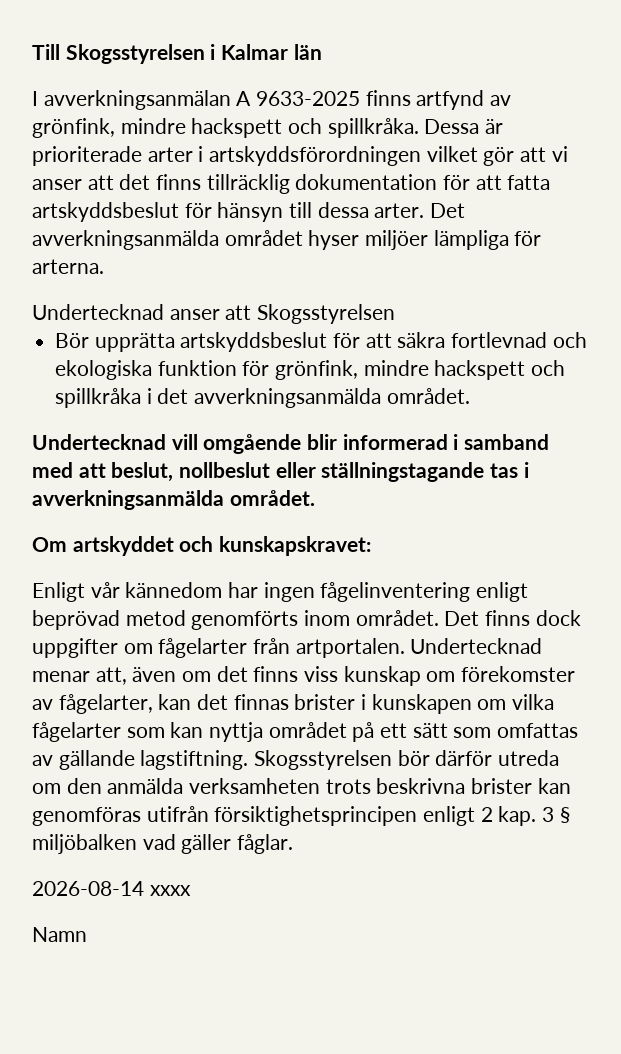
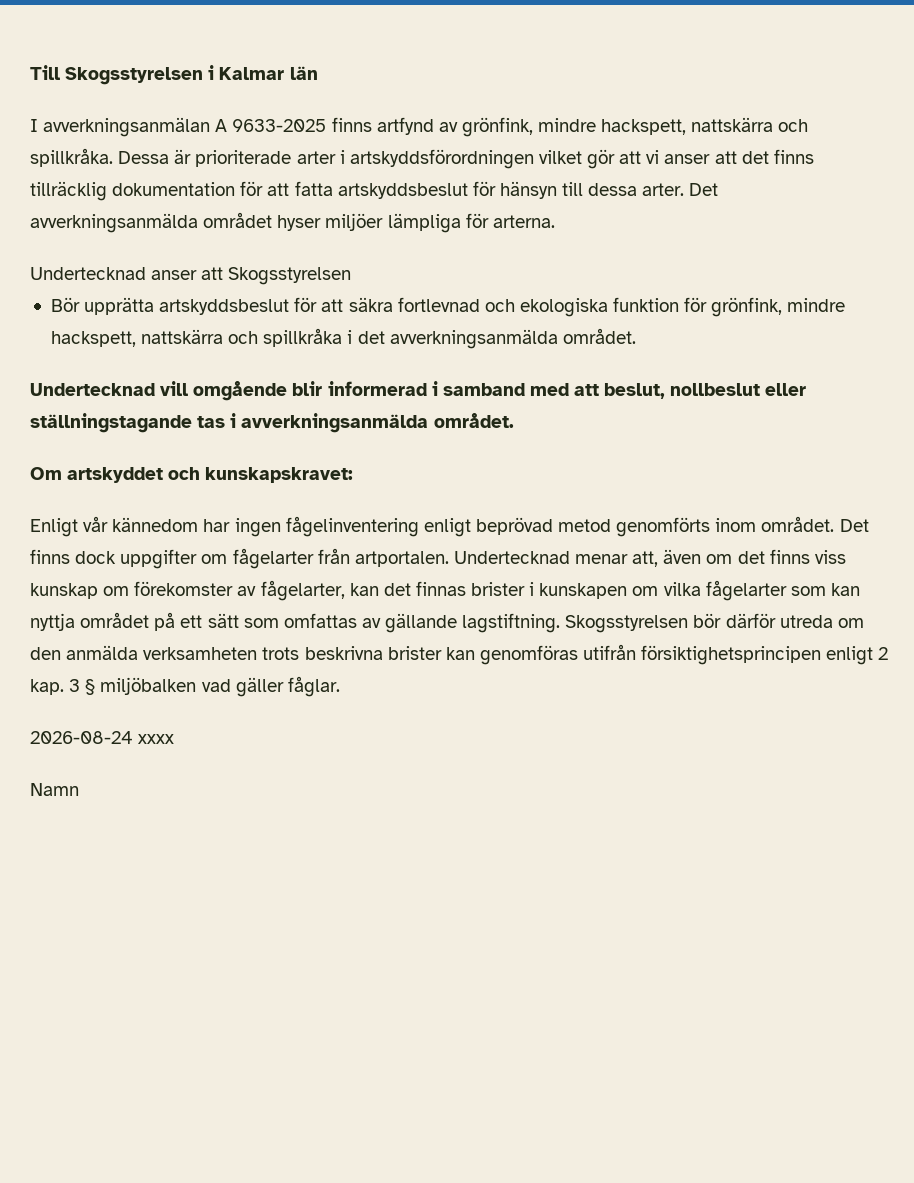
- I avverkningsanmälan A 9633-2025 finns artfynd av grönfink, mindre hackspett och spillkråka.
+ I avverkningsanmälan A 9633-2025 finns artfynd av grönfink, mindre hackspett, nattskärra och spillkråka.
- Bör upprätta artskyddsbeslut för att säkra fortlevnad och ekologiska funktion för grönfink, mindre hackspett och spillkråka i det avverkningsanmälda området.
+ Bör upprätta artskyddsbeslut för att säkra fortlevnad och ekologiska funktion för grönfink, mindre hackspett, nattskärra och spillkråka i det avverkningsanmälda området.
- 2026-08-14 xxxx
+ 2026-08-24 xxxx

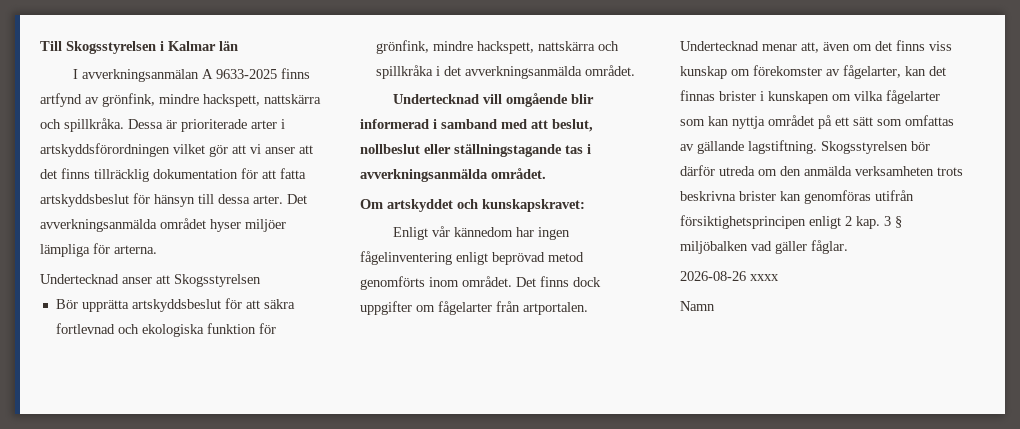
- 2026-08-24 xxxx
+ 2026-08-26 xxxx

